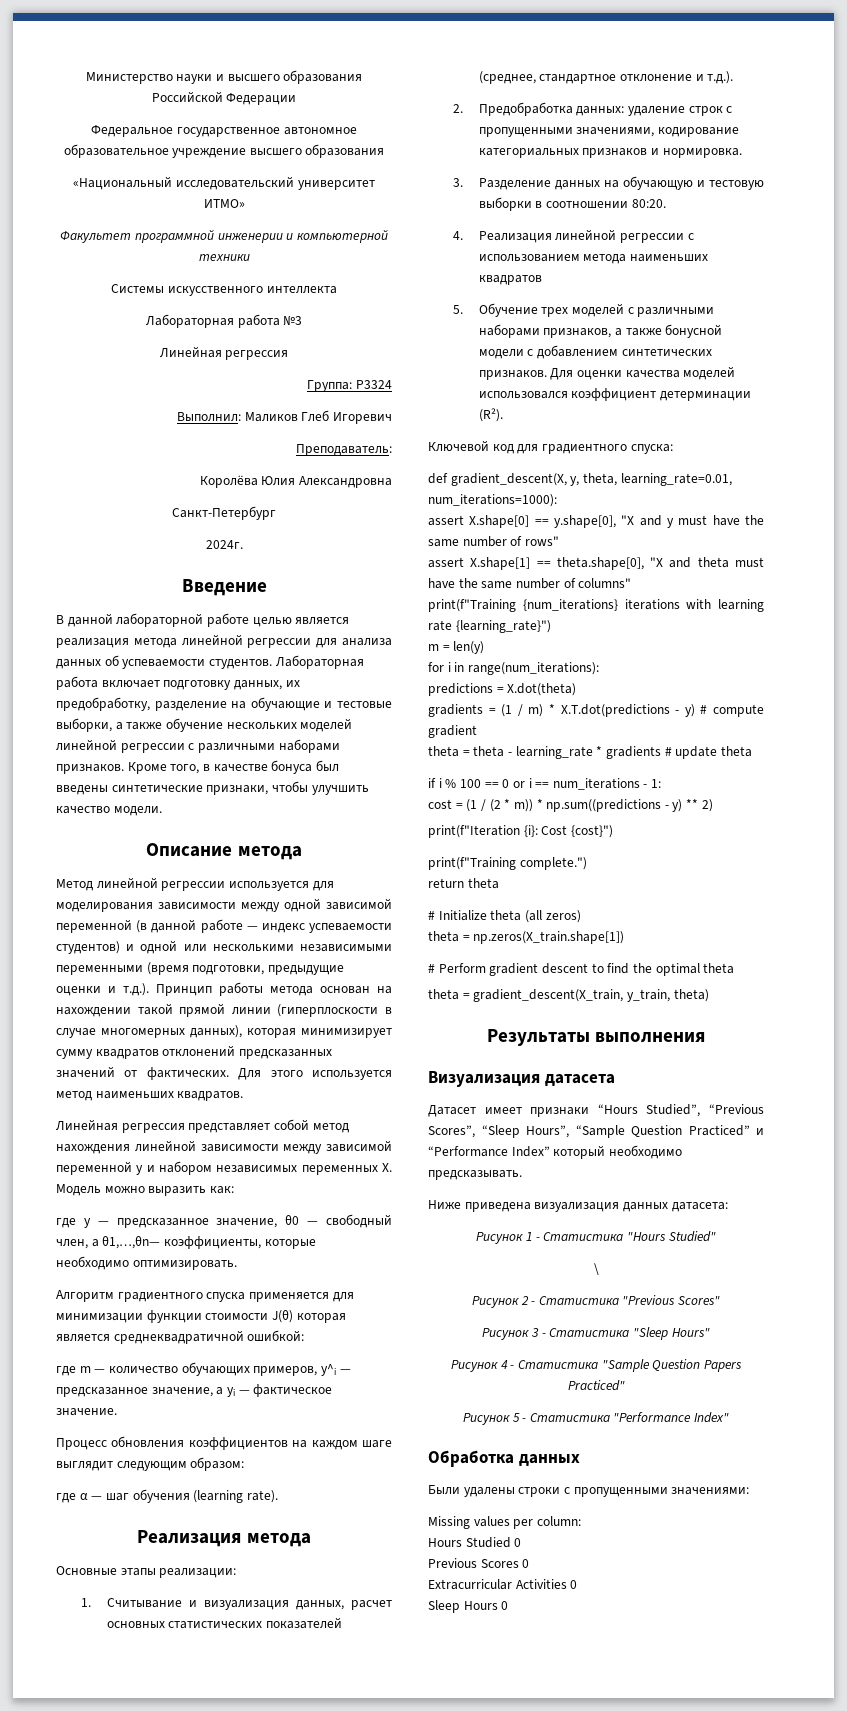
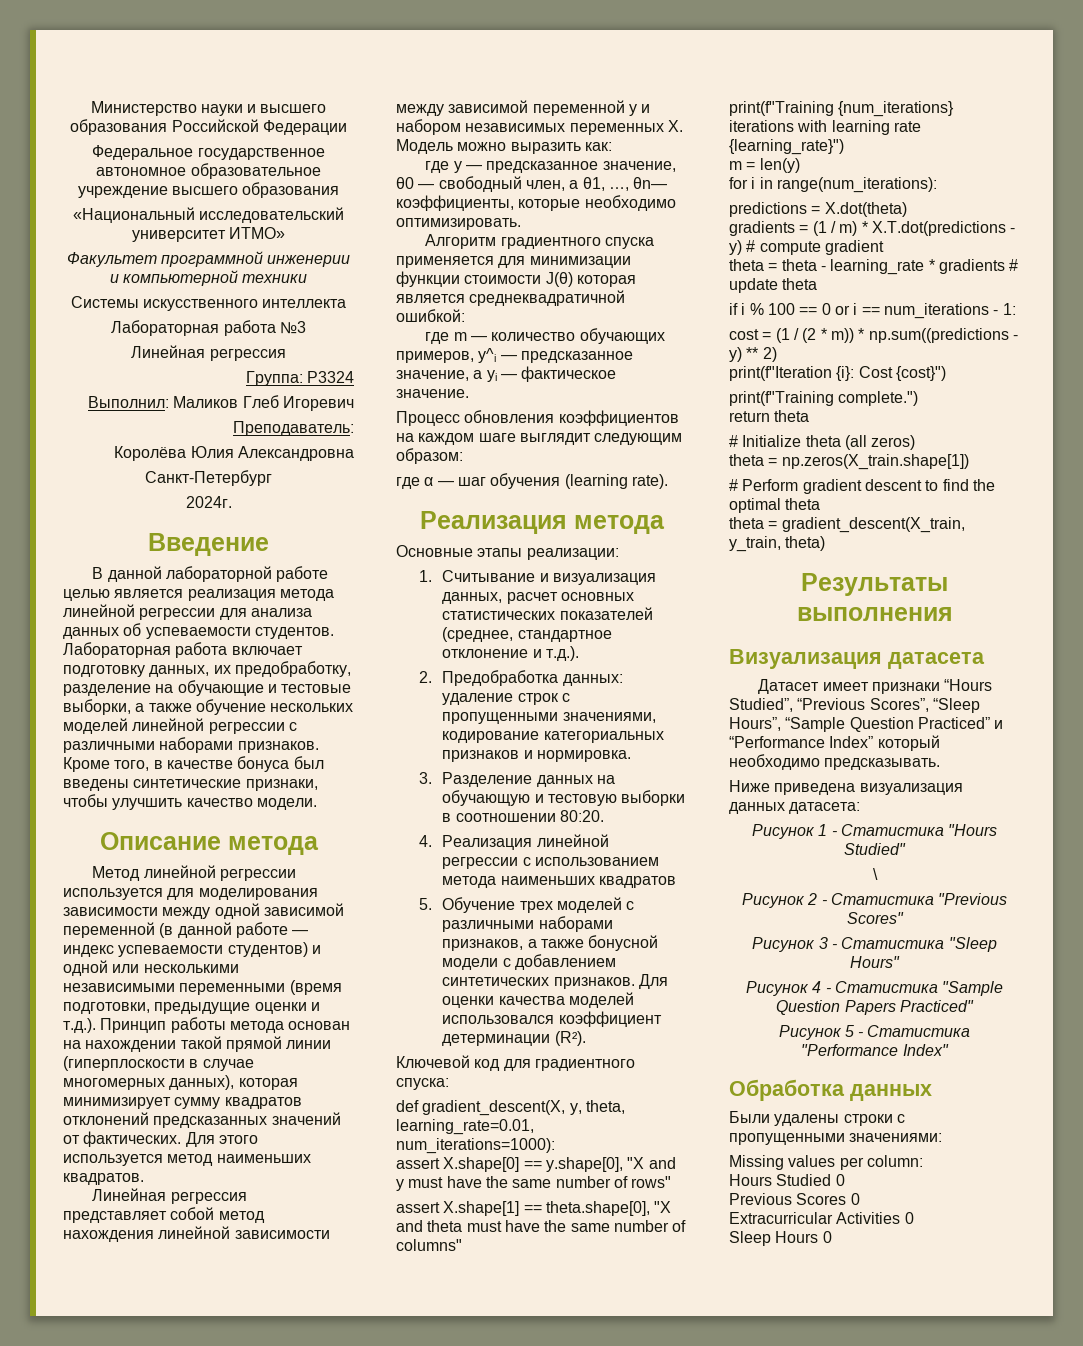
- где y — предсказанное значение, θ0 — свободный член, а θ1,…,θn— коэффициенты, которые необходимо оптимизировать.
+ где y — предсказанное значение, θ0 — свободный член, а θ1, …, θn— коэффициенты, которые необходимо оптимизировать.

